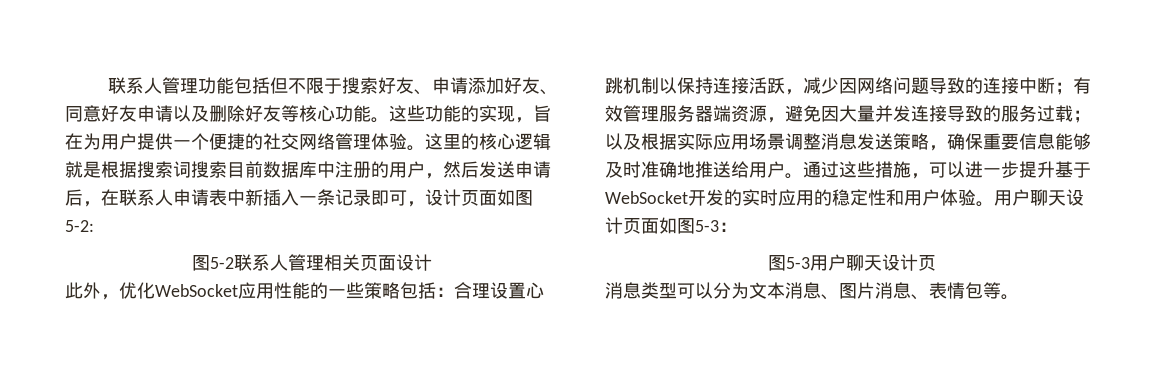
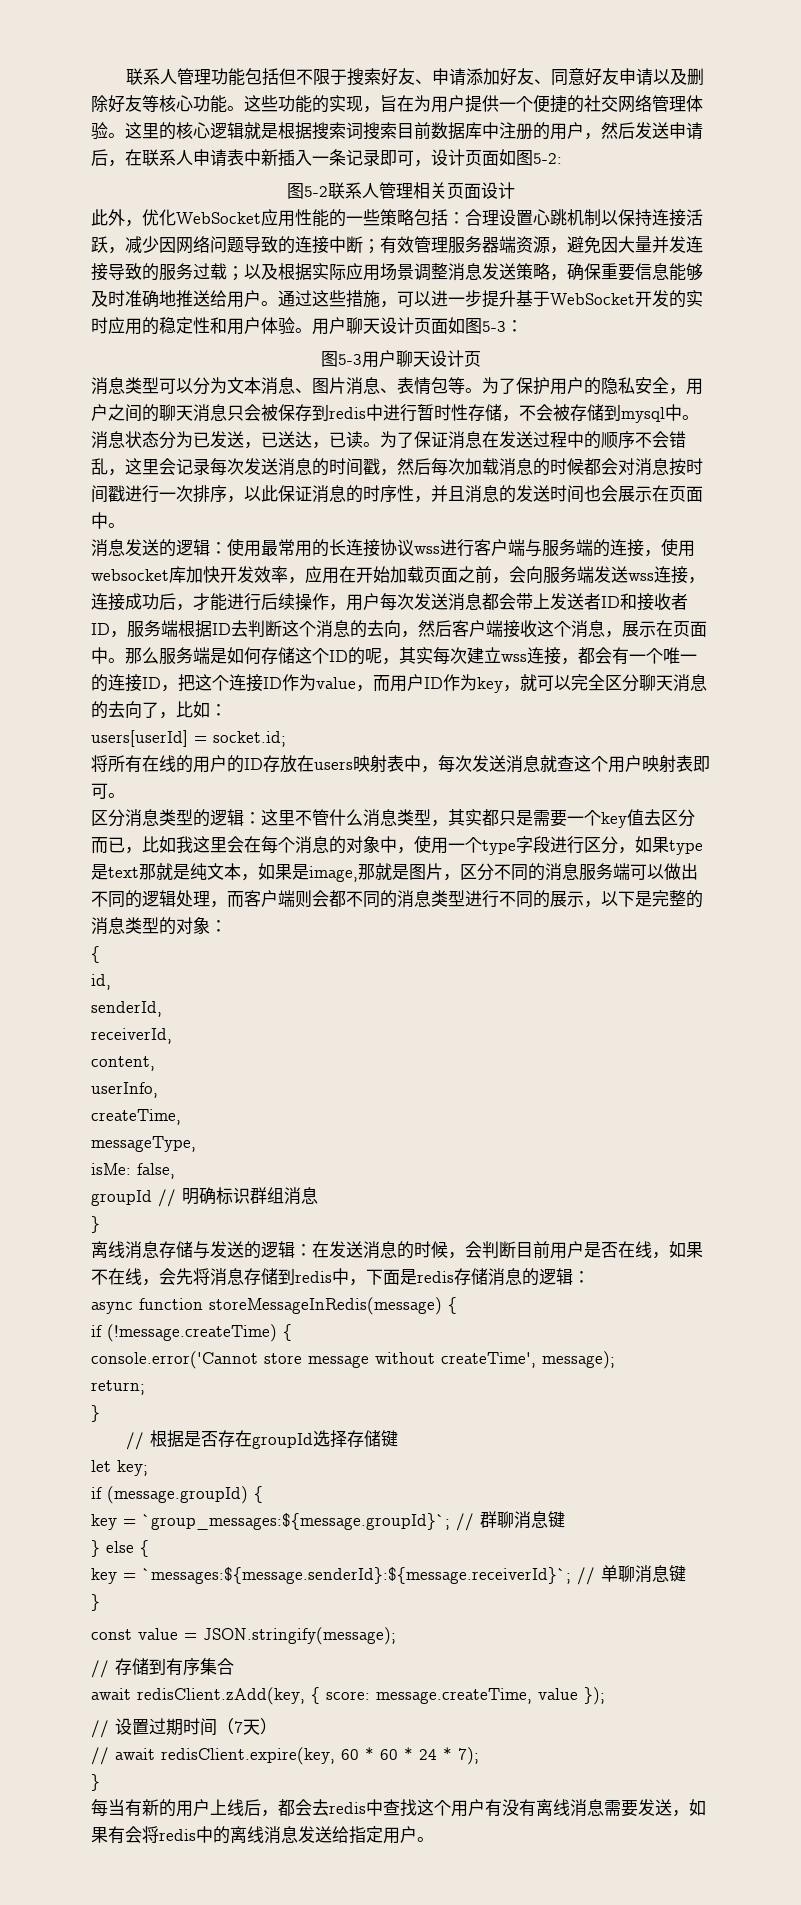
+ 为了保护用户的隐私安全，用户之间的聊天消息只会被保存到redis中进行暂时性存储，不会被存储到mysql中。消息状态分为已发送，已送达，已读。为了保证消息在发送过程中的顺序不会错乱，这里会记录每次发送消息的时间戳，然后每次加载消息的时候都会对消息按时间戳进行一次排序，以此保证消息的时序性，并且消息的发送时间也会展示在页面中。
+ 消息发送的逻辑：使用最常用的长连接协议wss进行客户端与服务端的连接，使用websocket库加快开发效率，应用在开始加载页面之前，会向服务端发送wss连接，连接成功后，才能进行后续操作，用户每次发送消息都会带上发送者ID和接收者ID，服务端根据ID去判断这个消息的去向，然后客户端接收这个消息，展示在页面中。那么服务端是如何存储这个ID的呢，其实每次建立wss连接，都会有一个唯一的连接ID，把这个连接ID作为value，而用户ID作为key，就可以完全区分聊天消息的去向了，比如：
+ users[userId] = socket.id;
+ 将所有在线的用户的ID存放在users映射表中，每次发送消息就查这个用户映射表即可。
+ 区分消息类型的逻辑：这里不管什么消息类型，其实都只是需要一个key值去区分而已，比如我这里会在每个消息的对象中，使用一个type字段进行区分，如果type是text那就是纯文本，如果是image,那就是图片，区分不同的消息服务端可以做出不同的逻辑处理，而客户端则会都不同的消息类型进行不同的展示，以下是完整的消息类型的对象：
+ {
+ id,
+ senderId,
+ receiverId,
+ content,
+ userInfo,
+ createTime,
+ messageType,
+ isMe: false,
+ groupId // 明确标识群组消息
+ }
+ 离线消息存储与发送的逻辑：在发送消息的时候，会判断目前用户是否在线，如果不在线，会先将消息存储到redis中，下面是redis存储消息的逻辑：
+ async function storeMessageInRedis(message) {
+ if (!message.createTime) {
+ console.error('Cannot store message without createTime', message);
+ return;
+ }
+ // 根据是否存在groupId选择存储键
+ let key;
+ if (message.groupId) {
+ key = `group_messages:${message.groupId}`; // 群聊消息键
+ } else {
+ key = `messages:${message.senderId}:${message.receiverId}`; // 单聊消息键
+ }
+ const value = JSON.stringify(message);
+ // 存储到有序集合
+ await redisClient.zAdd(key, { score: message.createTime, value });
+ // 设置过期时间（7天）
+ // await redisClient.expire(key, 60 * 60 * 24 * 7);
+ }
+ 每当有新的用户上线后，都会去redis中查找这个用户有没有离线消息需要发送，如果有会将redis中的离线消息发送给指定用户。

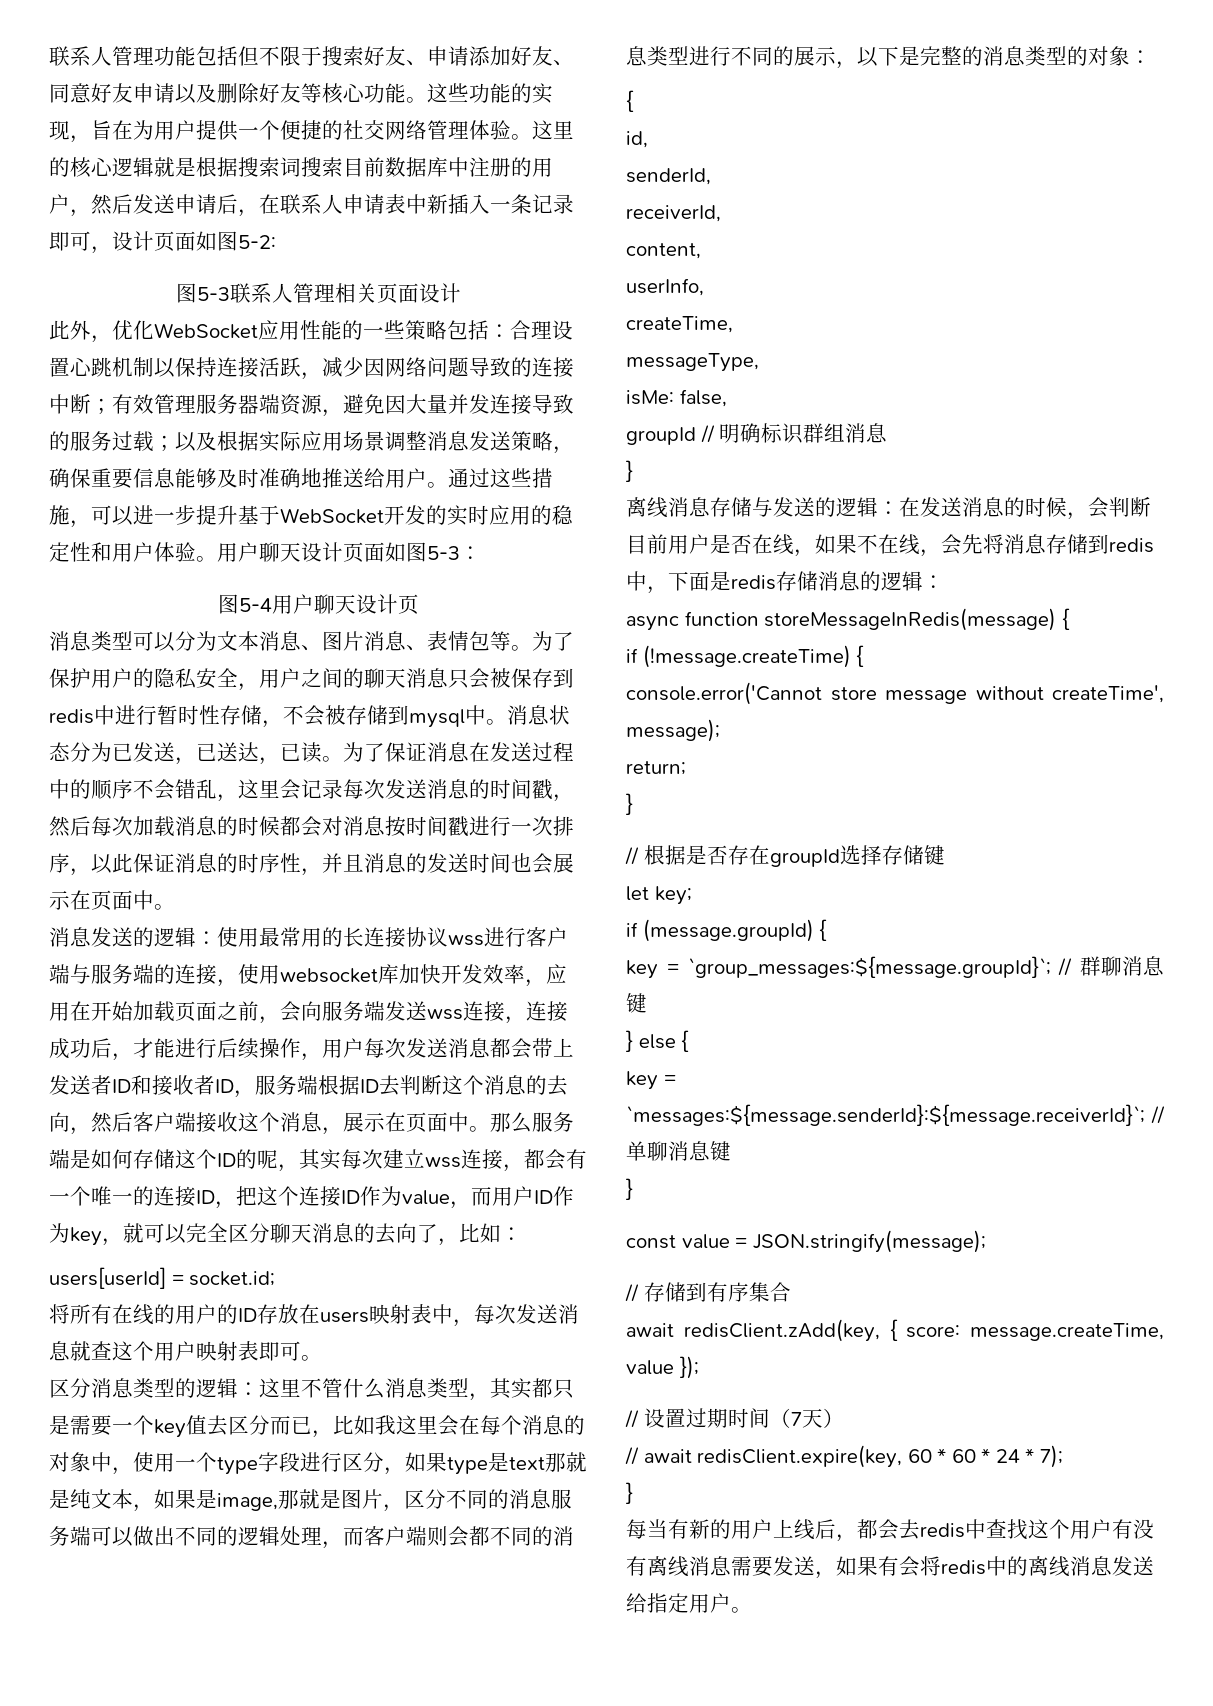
- 图5-2联系人管理相关页面设计
+ 图5-3联系人管理相关页面设计
- 图5-3用户聊天设计页
+ 图5-4用户聊天设计页

